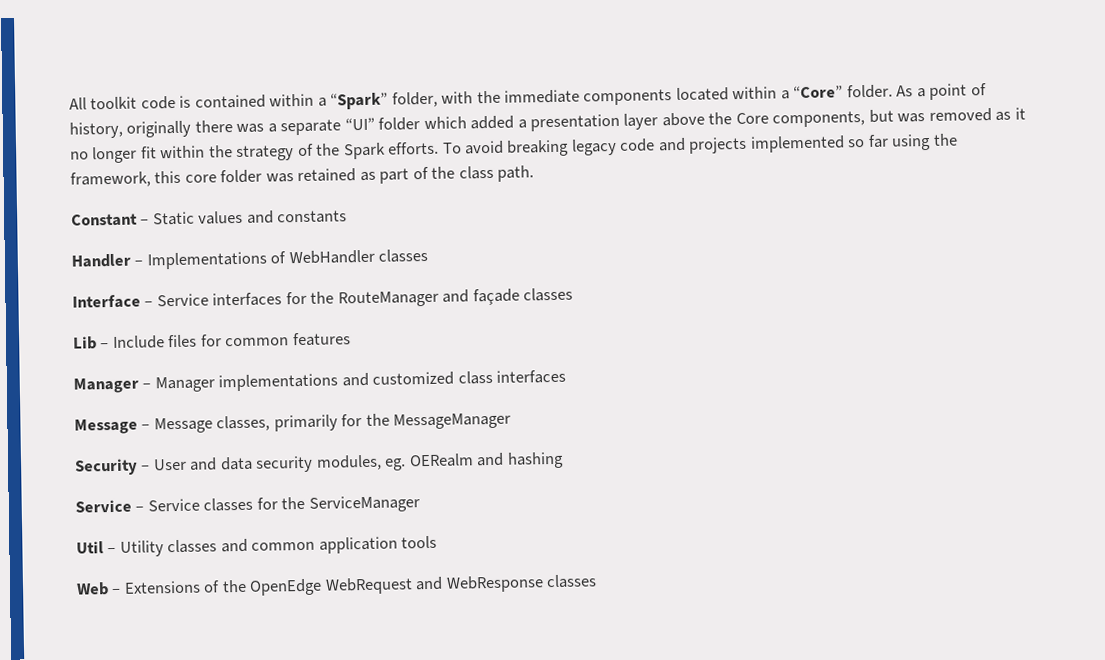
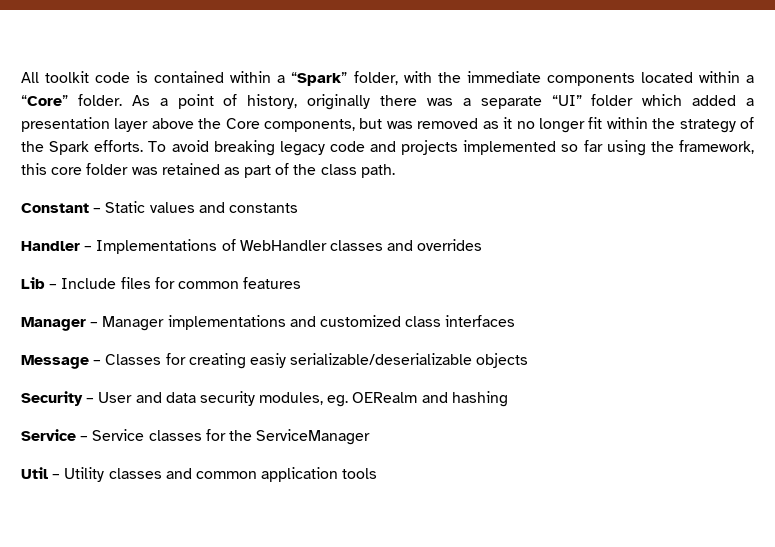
- Handler – Implementations of WebHandler classes
- Interface – Service interfaces for the RouteManager and façade classes
+ Handler – Implementations of WebHandler classes and overrides
- Message – Message classes, primarily for the MessageManager
+ Message – Classes for creating easiy serializable/deserializable objects
- Web – Extensions of the OpenEdge WebRequest and WebResponse classes

